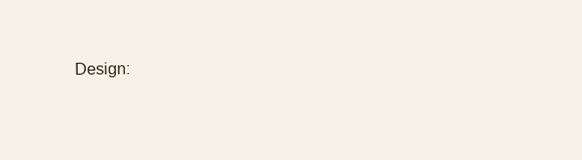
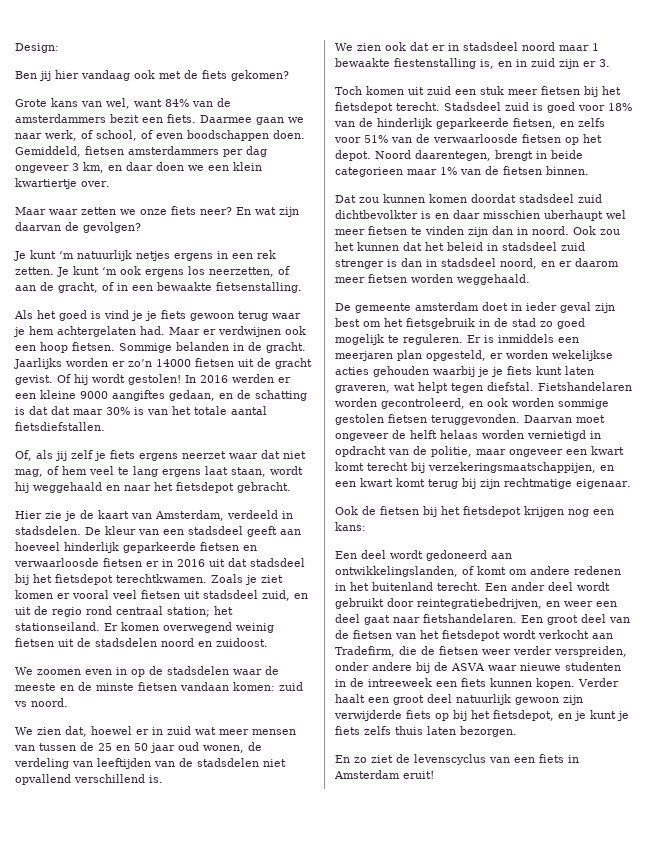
+ Ben jij hier vandaag ook met de fiets gekomen?
+ Grote kans van wel, want 84% van de amsterdammers bezit een fiets. Daarmee gaan we naar werk, of school, of even boodschappen doen. Gemiddeld, fietsen amsterdammers per dag ongeveer 3 km, en daar doen we een klein kwartiertje over.
+ Maar waar zetten we onze fiets neer? En wat zijn daarvan de gevolgen?
+ Je kunt ‘m natuurlijk netjes ergens in een rek zetten. Je kunt ‘m ook ergens los neerzetten, of aan de gracht, of in een bewaakte fietsenstalling.
+ Als het goed is vind je je fiets gewoon terug waar je hem achtergelaten had. Maar er verdwijnen ook een hoop fietsen. Sommige belanden in de gracht. Jaarlijks worden er zo’n 14000 fietsen uit de gracht gevist. Of hij wordt gestolen! In 2016 werden er een kleine 9000 aangiftes gedaan, en de schatting is dat dat maar 30% is van het totale aantal fietsdiefstallen.
+ Of, als jij zelf je fiets ergens neerzet waar dat niet mag, of hem veel te lang ergens laat staan, wordt hij weggehaald en naar het fietsdepot gebracht.
+ Hier zie je de kaart van Amsterdam, verdeeld in stadsdelen. De kleur van een stadsdeel geeft aan hoeveel hinderlijk geparkeerde fietsen en verwaarloosde fietsen er in 2016 uit dat stadsdeel bij het fietsdepot terechtkwamen. Zoals je ziet komen er vooral veel fietsen uit stadsdeel zuid, en uit de regio rond centraal station; het stationseiland. Er komen overwegend weinig fietsen uit de stadsdelen noord en zuidoost.
+ We zoomen even in op de stadsdelen waar de meeste en de minste fietsen vandaan komen: zuid vs noord.
+ We zien dat, hoewel er in zuid wat meer mensen van tussen de 25 en 50 jaar oud wonen, de verdeling van leeftijden van de stadsdelen niet opvallend verschillend is.
+ We zien ook dat er in stadsdeel noord maar 1 bewaakte fiestenstalling is, en in zuid zijn er 3.
+ Toch komen uit zuid een stuk meer fietsen bij het fietsdepot terecht. Stadsdeel zuid is goed voor 18% van de hinderlijk geparkeerde fietsen, en zelfs voor 51% van de verwaarloosde fietsen op het depot. Noord daarentegen, brengt in beide categorieen maar 1% van de fietsen binnen.
+ Dat zou kunnen komen doordat stadsdeel zuid dichtbevolkter is en daar misschien uberhaupt wel meer fietsen te vinden zijn dan in noord. Ook zou het kunnen dat het beleid in stadsdeel zuid strenger is dan in stadsdeel noord, en er daarom meer fietsen worden weggehaald.
+ De gemeente amsterdam doet in ieder geval zijn best om het fietsgebruik in de stad zo goed mogelijk te reguleren. Er is inmiddels een meerjaren plan opgesteld, er worden wekelijkse acties gehouden waarbij je je fiets kunt laten graveren, wat helpt tegen diefstal. Fietshandelaren worden gecontroleerd, en ook worden sommige gestolen fietsen teruggevonden. Daarvan moet ongeveer de helft helaas worden vernietigd in opdracht van de politie, maar ongeveer een kwart komt terecht bij verzekeringsmaatschappijen, en een kwart komt terug bij zijn rechtmatige eigenaar.
+ Ook de fietsen bij het fietsdepot krijgen nog een kans:
+ Een deel wordt gedoneerd aan ontwikkelingslanden, of komt om andere redenen in het buitenland terecht. Een ander deel wordt gebruikt door reintegratiebedrijven, en weer een deel gaat naar fietshandelaren. Een groot deel van de fietsen van het fietsdepot wordt verkocht aan Tradefirm, die de fietsen weer verder verspreiden, onder andere bij de ASVA waar nieuwe studenten in de intreeweek een fiets kunnen kopen. Verder haalt een groot deel natuurlijk gewoon zijn verwijderde fiets op bij het fietsdepot, en je kunt je fiets zelfs thuis laten bezorgen.
+ En zo ziet de levenscyclus van een fiets in Amsterdam eruit!

